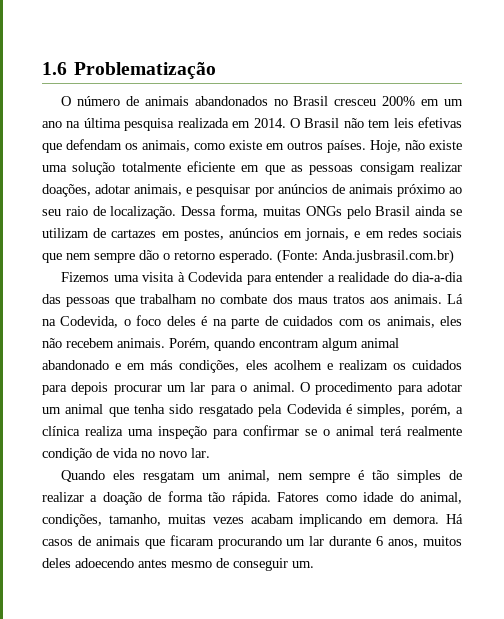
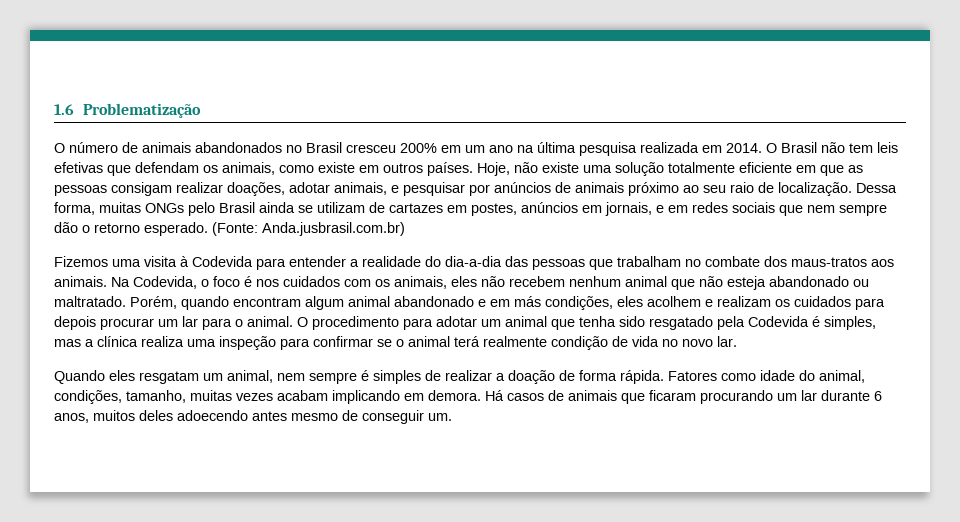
- Fizemos uma visita à Codevida para entender a realidade do dia-a-dia das pessoas que trabalham no combate dos maus tratos aos animais. Lá na Codevida, o foco deles é na parte de cuidados com os animais, eles não recebem animais.
+ Fizemos uma visita à Codevida para entender a realidade do dia-a-dia das pessoas que trabalham no combate dos maus-tratos aos animais. Na Codevida, o foco é nos cuidados com os animais, eles não recebem nenhum animal que não esteja abandonado ou maltratado.
- O procedimento para adotar um animal que tenha sido resgatado pela Codevida é simples, porém, a clínica realiza uma inspeção para confirmar se o animal terá realmente condição de vida no novo lar.
+ O procedimento para adotar um animal que tenha sido resgatado pela Codevida é simples, mas a clínica realiza uma inspeção para confirmar se o animal terá realmente condição de vida no novo lar.
- Quando eles resgatam um animal, nem sempre é tão simples de realizar a doação de forma tão rápida.
+ Quando eles resgatam um animal, nem sempre é simples de realizar a doação de forma rápida.

